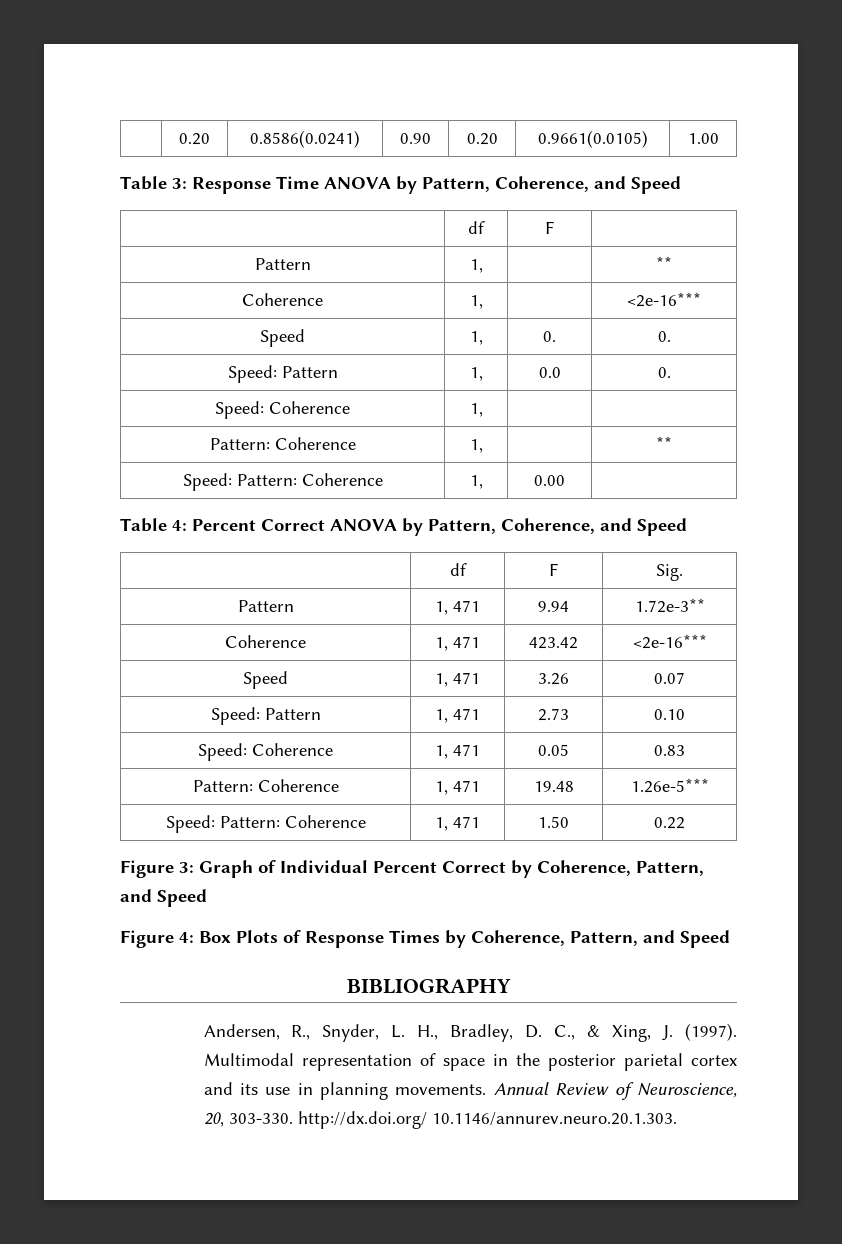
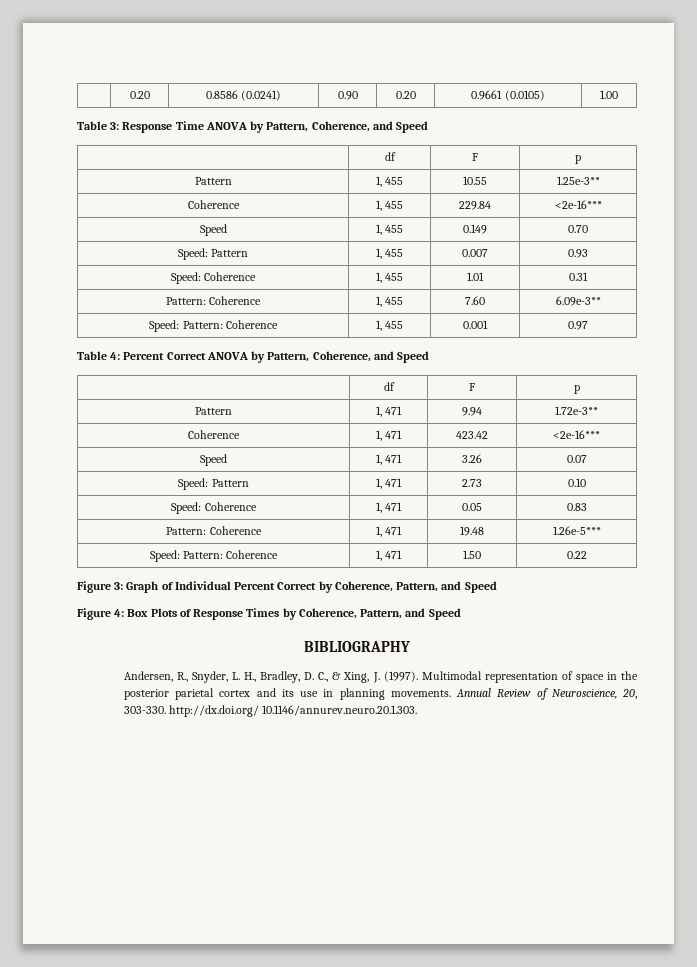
- | 0.20 | 0.8586(0.0241) | 0.90 | 0.20 | 0.9661(0.0105) | 1.00
+ | 0.20 | 0.8586 (0.0241) | 0.90 | 0.20 | 0.9661 (0.0105) | 1.00
  Table 3: Response Time ANOVA by Pattern, Coherence, and Speed
- | df | F |
- Pattern | 1, | | **
- Coherence | 1, | | <2e-16***
- Speed | 1, | 0. | 0.
- Speed: Pattern | 1, | 0.0 | 0.
- Speed: Coherence | 1, | |
- Pattern: Coherence | 1, | | **
- Speed: Pattern: Coherence | 1, | 0.00 |
+ | df | F | p
+ Pattern | 1, 455 | 10.55 | 1.25e-3**
+ Coherence | 1, 455 | 229.84 | <2e-16***
+ Speed | 1, 455 | 0.149 | 0.70
+ Speed: Pattern | 1, 455 | 0.007 | 0.93
+ Speed: Coherence | 1, 455 | 1.01 | 0.31
+ Pattern: Coherence | 1, 455 | 7.60 | 6.09e-3**
+ Speed: Pattern: Coherence | 1, 455 | 0.001 | 0.97
  Table 4: Percent Correct ANOVA by Pattern, Coherence, and Speed
- | df | F | Sig.
+ | df | F | p

